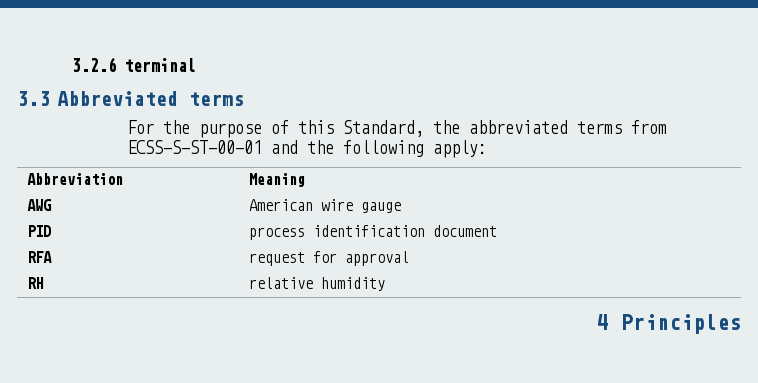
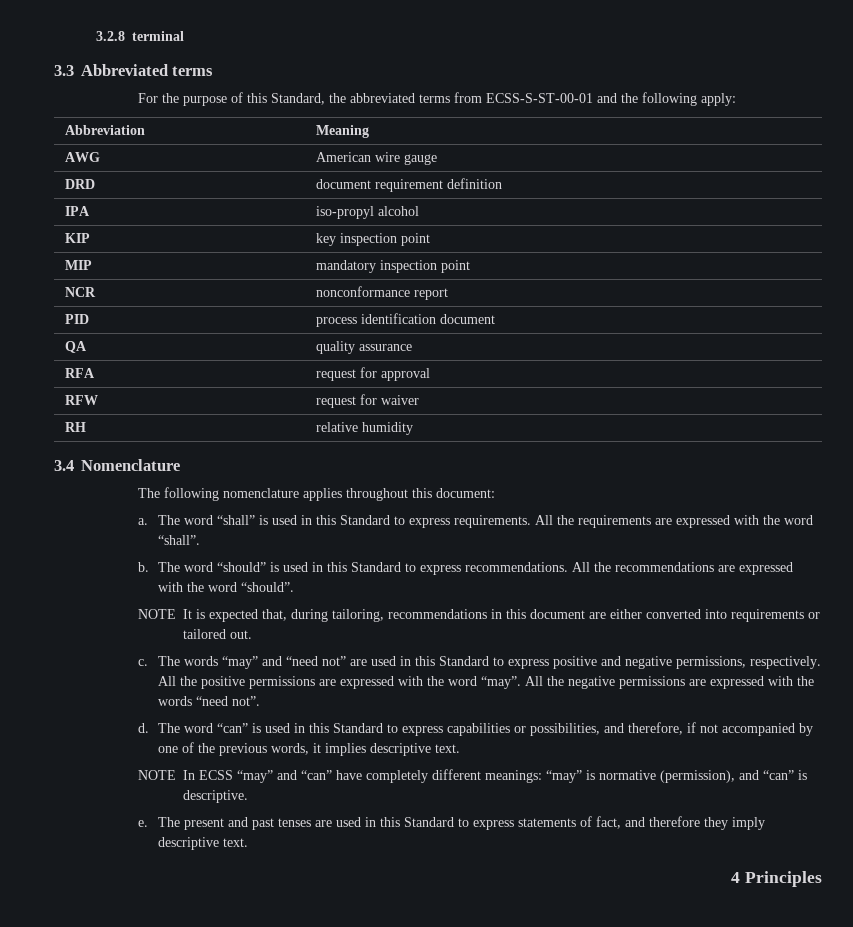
- 3.2.6 terminal
+ 3.2.8 terminal
+ DRD | document requirement definition
+ IPA | iso-propyl alcohol
+ KIP | key inspection point
+ MIP | mandatory inspection point
+ NCR | nonconformance report
+ QA | quality assurance
+ RFW | request for waiver
+ 3.4 Nomenclature
+ The following nomenclature applies throughout this document:
+ a. The word “shall” is used in this Standard to express requirements. All the requirements are expressed with the word “shall”.
+ b. The word “should” is used in this Standard to express recommendations. All the recommendations are expressed with the word “should”.
+ NOTE It is expected that, during tailoring, recommendations in this document are either converted into requirements or tailored out.
+ c. The words “may” and “need not” are used in this Standard to express positive and negative permissions, respectively. All the positive permissions are expressed with the word “may”. All the negative permissions are expressed with the words “need not”.
+ d. The word “can” is used in this Standard to express capabilities or possibilities, and therefore, if not accompanied by one of the previous words, it implies descriptive text.
+ NOTE In ECSS “may” and “can” have completely different meanings: “may” is normative (permission), and “can” is descriptive.
+ e. The present and past tenses are used in this Standard to express statements of fact, and therefore they imply descriptive text.

